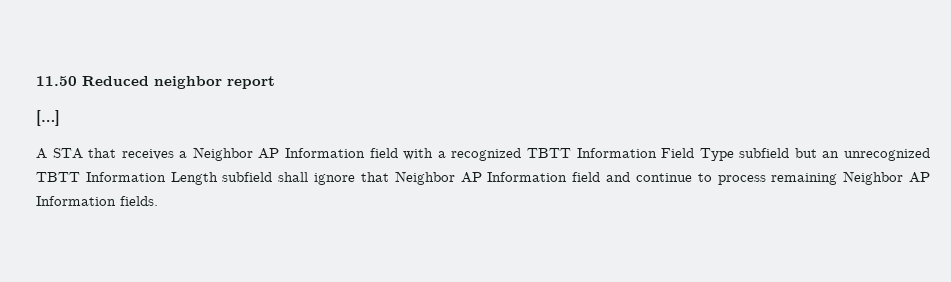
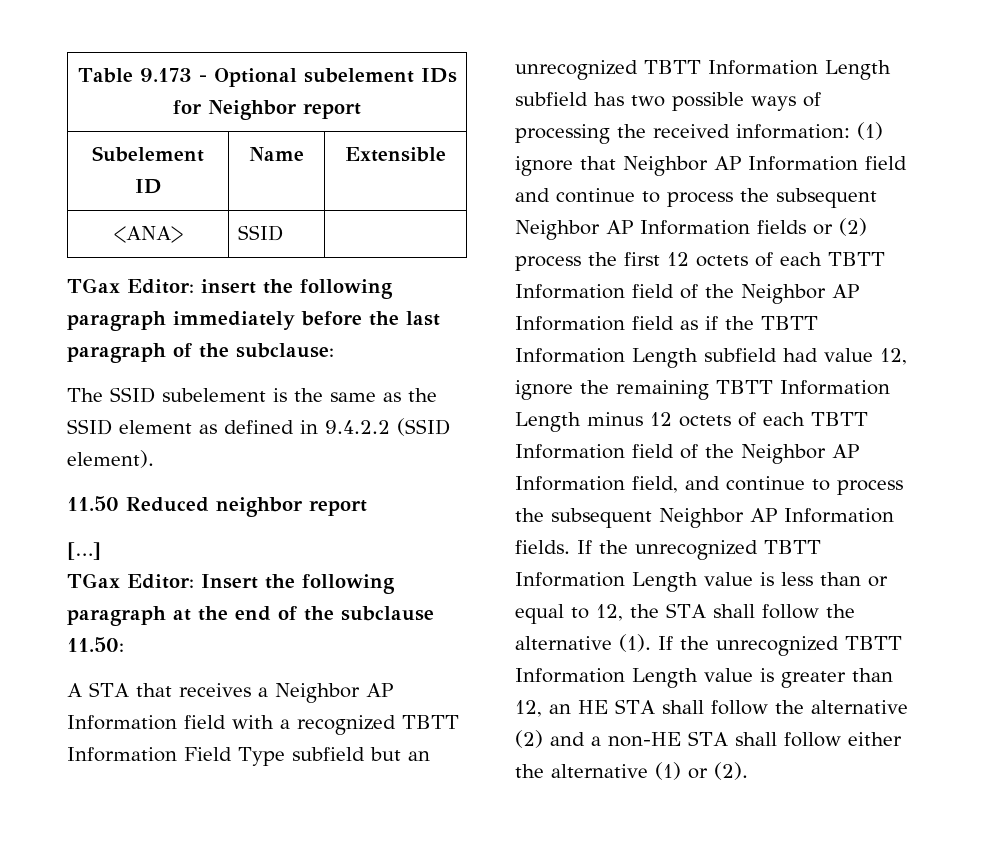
+ Table 9.173 - Optional subelement IDs for Neighbor report
+ Subelement ID | Name | Extensible
+ <ANA> | SSID |
+ TGax Editor: insert the following paragraph immediately before the last paragraph of the subclause:
+ The SSID subelement is the same as the SSID element as defined in 9.4.2.2 (SSID element).
+ TGax Editor: Insert the following paragraph at the end of the subclause 11.50:
- A STA that receives a Neighbor AP Information field with a recognized TBTT Information Field Type subfield but an unrecognized TBTT Information Length subfield shall ignore that Neighbor AP Information field and continue to process remaining Neighbor AP Information fields.
+ A STA that receives a Neighbor AP Information field with a recognized TBTT Information Field Type subfield but an unrecognized TBTT Information Length subfield has two possible ways of processing the received information: (1) ignore that Neighbor AP Information field and continue to process the subsequent Neighbor AP Information fields or (2) process the first 12 octets of each TBTT Information field of the Neighbor AP Information field as if the TBTT Information Length subfield had value 12, ignore the remaining TBTT Information Length minus 12 octets of each TBTT Information field of the Neighbor AP Information field, and continue to process the subsequent Neighbor AP Information fields. If the unrecognized TBTT Information Length value is less than or equal to 12, the STA shall follow the alternative (1). If the unrecognized TBTT Information Length value is greater than 12, an HE STA shall follow the alternative (2) and a non-HE STA shall follow either the alternative (1) or (2).

